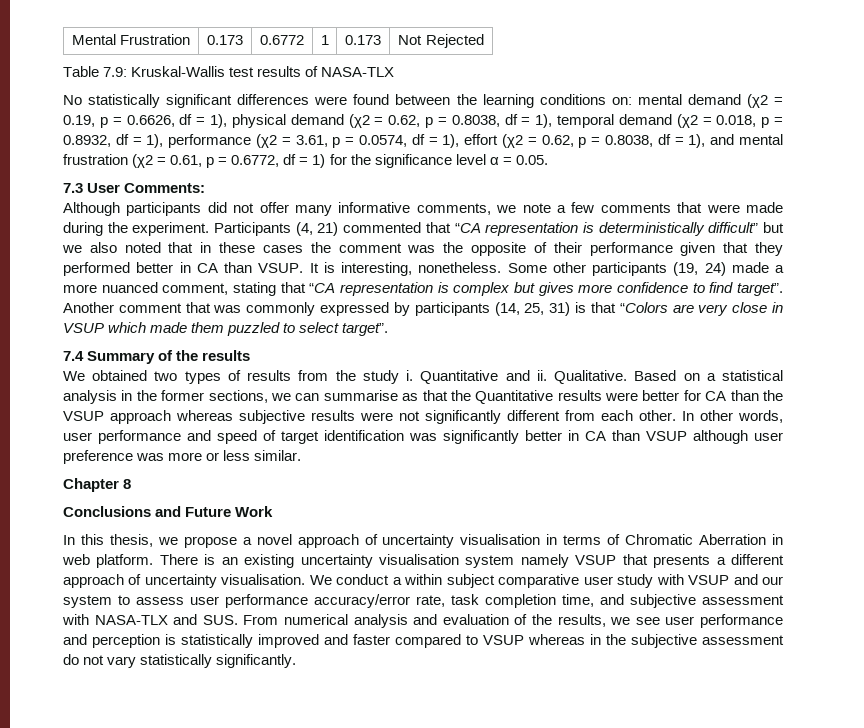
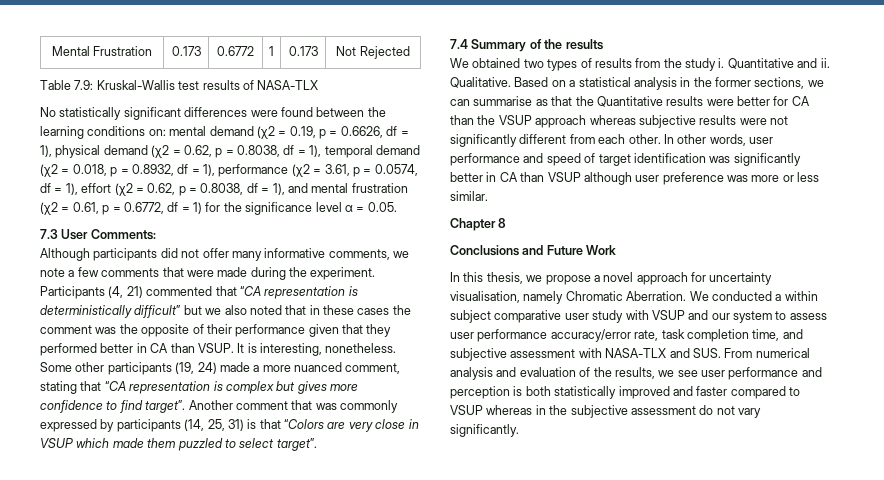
- In this thesis, we propose a novel approach of uncertainty visualisation in terms of Chromatic Aberration in web platform. There is an existing uncertainty visualisation system namely VSUP that presents a different approach of uncertainty visualisation. We conduct a within subject comparative user study with VSUP and our system to assess user performance accuracy/error rate, task completion time, and subjective assessment with NASA-TLX and SUS. From numerical analysis and evaluation of the results, we see user performance and perception is statistically improved and faster compared to VSUP whereas in the subjective assessment do not vary statistically significantly.
+ In this thesis, we propose a novel approach for uncertainty visualisation, namely Chromatic Aberration. We conducted a within subject comparative user study with VSUP and our system to assess user performance accuracy/error rate, task completion time, and subjective assessment with NASA-TLX and SUS. From numerical analysis and evaluation of the results, we see user performance and perception is both statistically improved and faster compared to VSUP whereas in the subjective assessment do not vary significantly.

